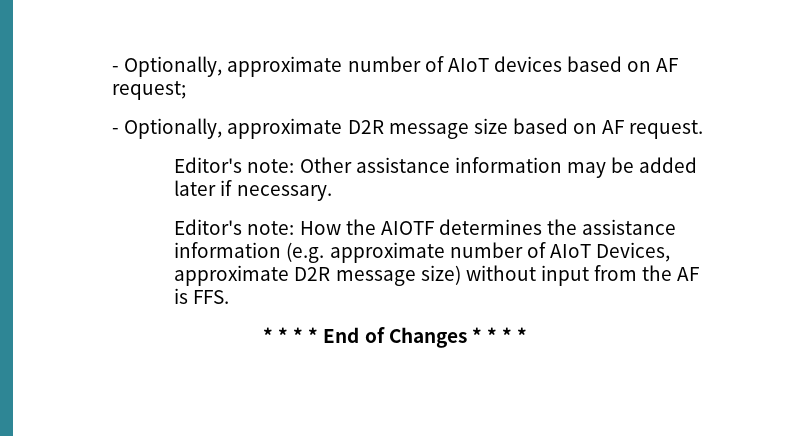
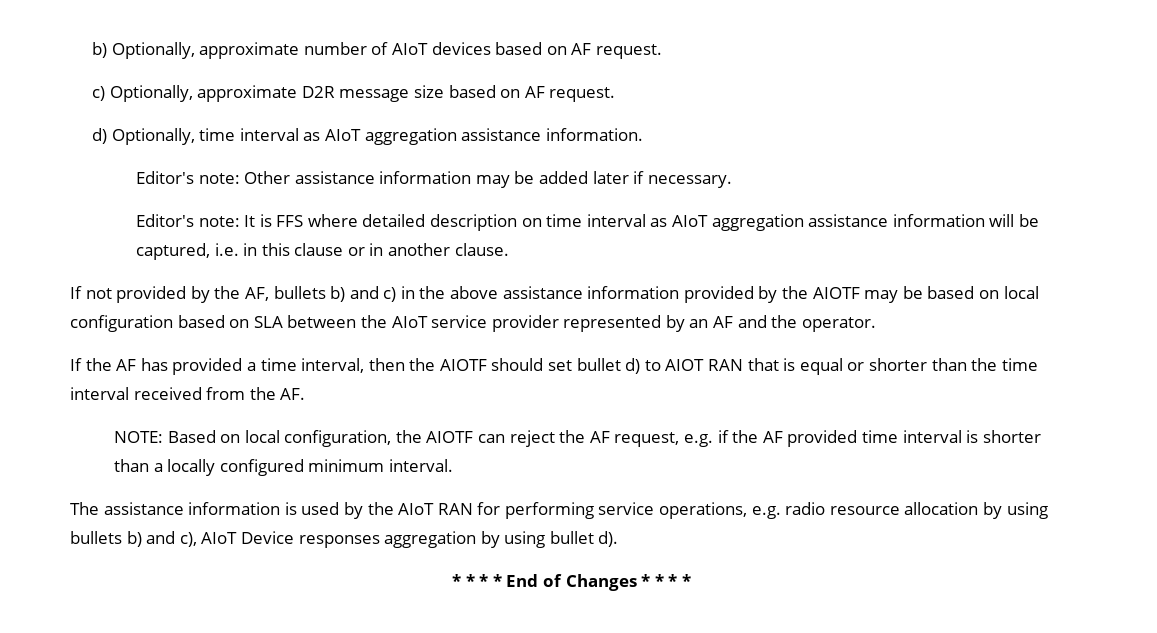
- - Optionally, approximate number of AIoT devices based on AF request;
- - Optionally, approximate D2R message size based on AF request.
+ b) Optionally, approximate number of AIoT devices based on AF request.
+ c) Optionally, approximate D2R message size based on AF request.
+ d) Optionally, time interval as AIoT aggregation assistance information.
- Editor's note: How the AIOTF determines the assistance information (e.g. approximate number of AIoT Devices, approximate D2R message size) without input from the AF is FFS.
+ Editor's note: It is FFS where detailed description on time interval as AIoT aggregation assistance information will be captured, i.e. in this clause or in another clause.
+ If not provided by the AF, bullets b) and c) in the above assistance information provided by the AIOTF may be based on local configuration based on SLA between the AIoT service provider represented by an AF and the operator.
+ If the AF has provided a time interval, then the AIOTF should set bullet d) to AIOT RAN that is equal or shorter than the time interval received from the AF.
+ NOTE: Based on local configuration, the AIOTF can reject the AF request, e.g. if the AF provided time interval is shorter than a locally configured minimum interval.
+ The assistance information is used by the AIoT RAN for performing service operations, e.g. radio resource allocation by using bullets b) and c), AIoT Device responses aggregation by using bullet d).

